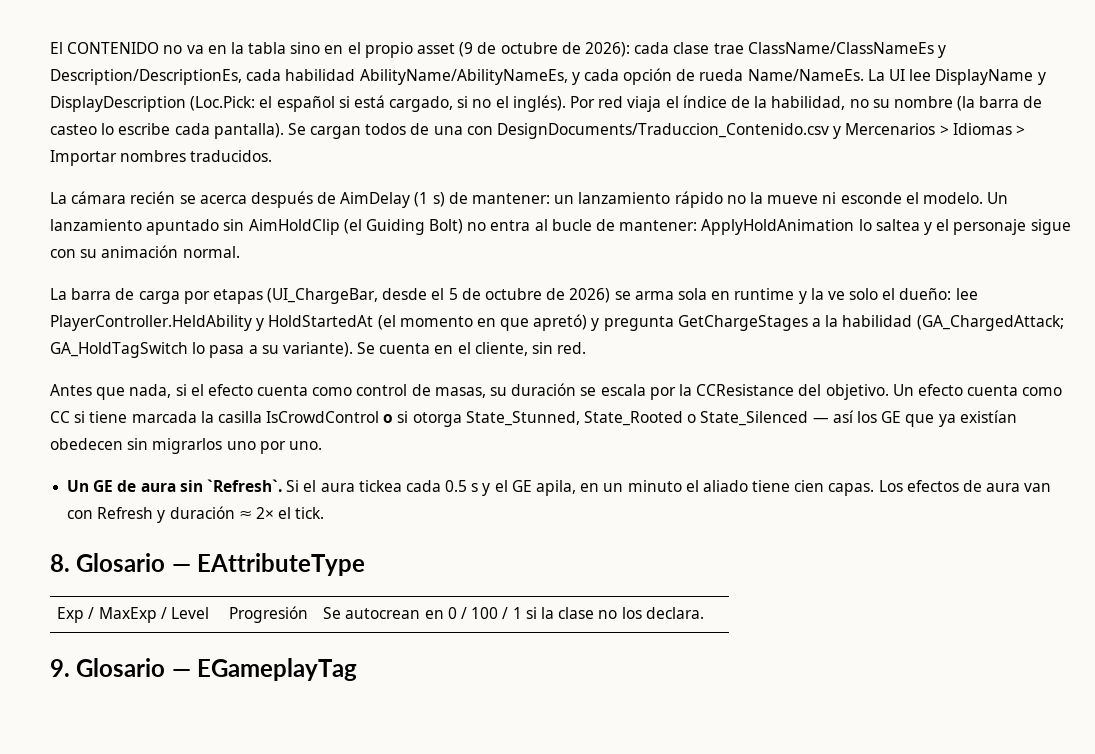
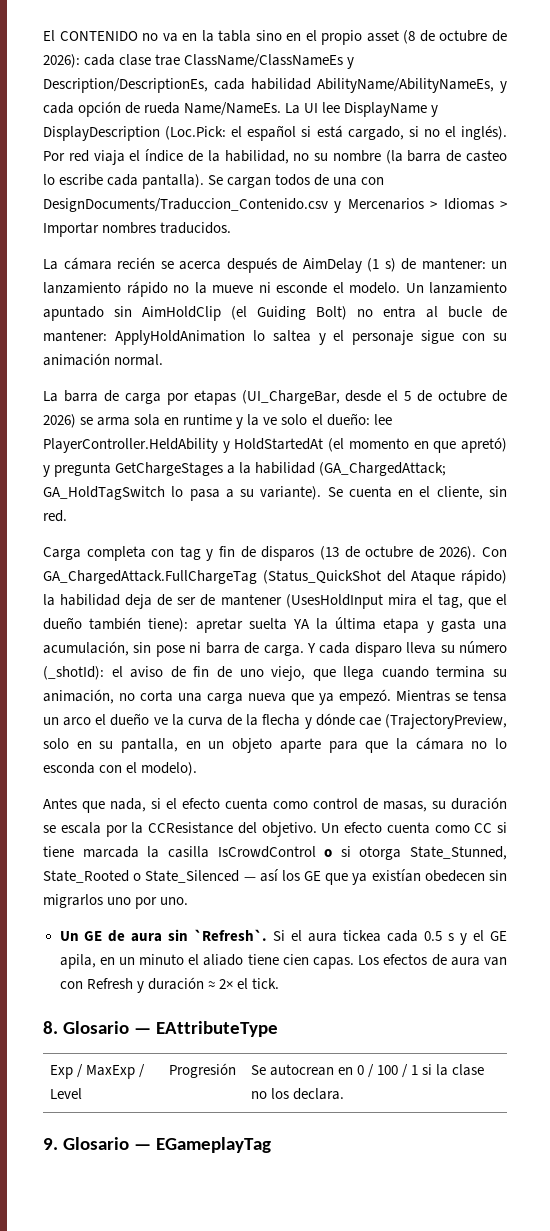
- El CONTENIDO no va en la tabla sino en el propio asset (9 de octubre de 2026): cada clase trae ClassName/ClassNameEs y Description/DescriptionEs, cada habilidad AbilityName/AbilityNameEs, y cada opción de rueda Name/NameEs.
+ El CONTENIDO no va en la tabla sino en el propio asset (8 de octubre de 2026): cada clase trae ClassName/ClassNameEs y Description/DescriptionEs, cada habilidad AbilityName/AbilityNameEs, y cada opción de rueda Name/NameEs.
+ Carga completa con tag y fin de disparos (13 de octubre de 2026). Con GA_ChargedAttack.FullChargeTag (Status_QuickShot del Ataque rápido) la habilidad deja de ser de mantener (UsesHoldInput mira el tag, que el dueño también tiene): apretar suelta YA la última etapa y gasta una acumulación, sin pose ni barra de carga. Y cada disparo lleva su número (_shotId): el aviso de fin de uno viejo, que llega cuando termina su animación, no corta una carga nueva que ya empezó. Mientras se tensa un arco el dueño ve la curva de la flecha y dónde cae (TrajectoryPreview, solo en su pantalla, en un objeto aparte para que la cámara no lo esconda con el modelo).

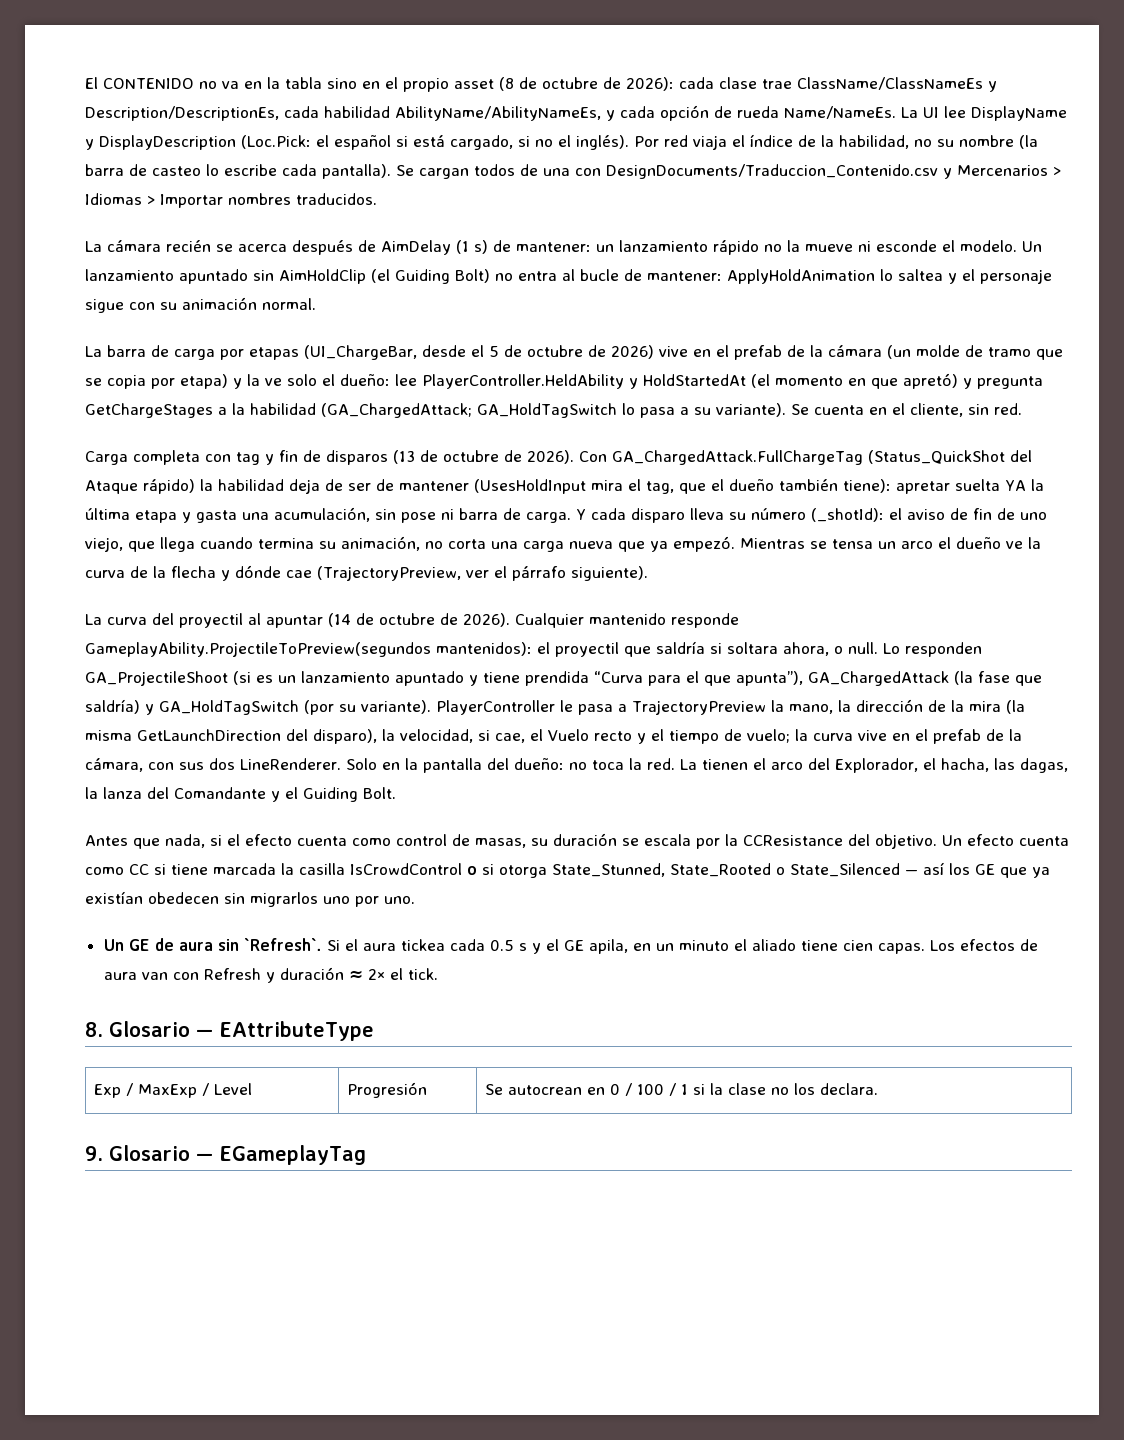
- La barra de carga por etapas (UI_ChargeBar, desde el 5 de octubre de 2026) se arma sola en runtime y la ve solo el dueño: lee PlayerController.HeldAbility y HoldStartedAt (el momento en que apretó) y pregunta GetChargeStages a la habilidad (GA_ChargedAttack; GA_HoldTagSwitch lo pasa a su variante).
+ La barra de carga por etapas (UI_ChargeBar, desde el 5 de octubre de 2026) vive en el prefab de la cámara (un molde de tramo que se copia por etapa) y la ve solo el dueño: lee PlayerController.HeldAbility y HoldStartedAt (el momento en que apretó) y pregunta GetChargeStages a la habilidad (GA_ChargedAttack; GA_HoldTagSwitch lo pasa a su variante).
- Mientras se tensa un arco el dueño ve la curva de la flecha y dónde cae (TrajectoryPreview, solo en su pantalla, en un objeto aparte para que la cámara no lo esconda con el modelo).
+ Mientras se tensa un arco el dueño ve la curva de la flecha y dónde cae (TrajectoryPreview, ver el párrafo siguiente).
+ La curva del proyectil al apuntar (14 de octubre de 2026). Cualquier mantenido responde GameplayAbility.ProjectileToPreview(segundos mantenidos): el proyectil que saldría si soltara ahora, o null. Lo responden GA_ProjectileShoot (si es un lanzamiento apuntado y tiene prendida “Curva para el que apunta”), GA_ChargedAttack (la fase que saldría) y GA_HoldTagSwitch (por su variante). PlayerController le pasa a TrajectoryPreview la mano, la dirección de la mira (la misma GetLaunchDirection del disparo), la velocidad, si cae, el Vuelo recto y el tiempo de vuelo; la curva vive en el prefab de la cámara, con sus dos LineRenderer. Solo en la pantalla del dueño: no toca la red. La tienen el arco del Explorador, el hacha, las dagas, la lanza del Comandante y el Guiding Bolt.

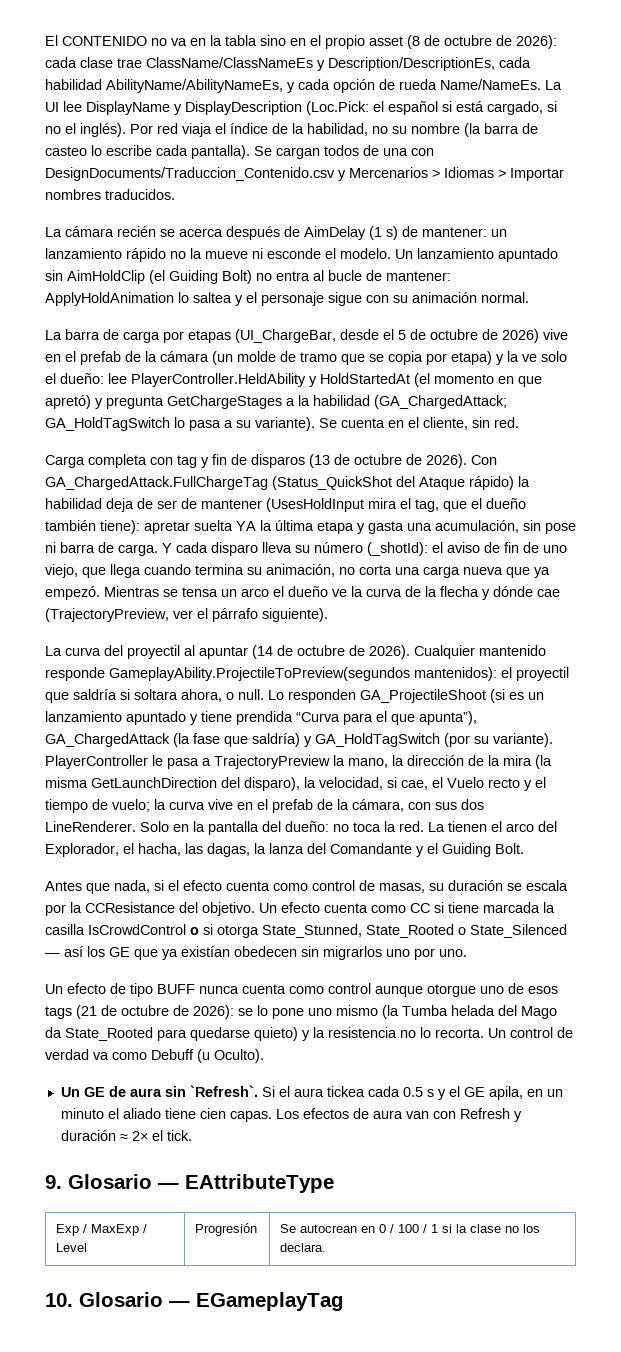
+ Un efecto de tipo BUFF nunca cuenta como control aunque otorgue uno de esos tags (21 de octubre de 2026): se lo pone uno mismo (la Tumba helada del Mago da State_Rooted para quedarse quieto) y la resistencia no lo recorta. Un control de verdad va como Debuff (u Oculto).
- 8. Glosario — EAttributeType
+ 9. Glosario — EAttributeType
- 9. Glosario — EGameplayTag
+ 10. Glosario — EGameplayTag

